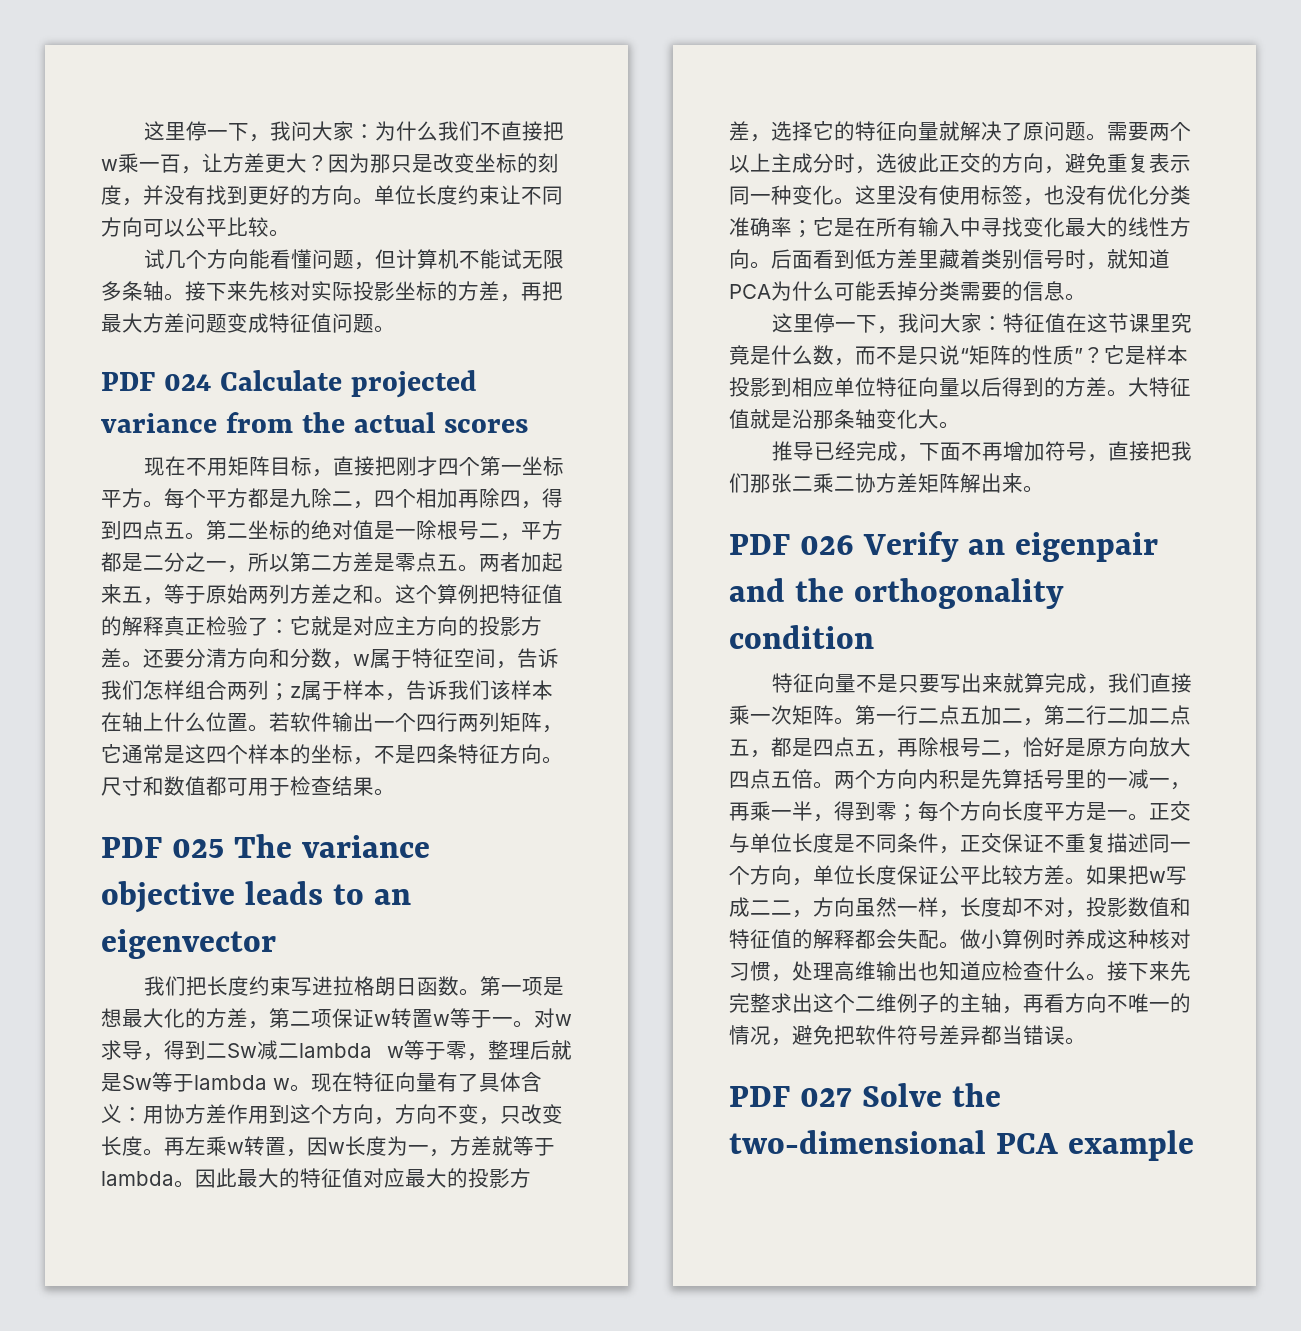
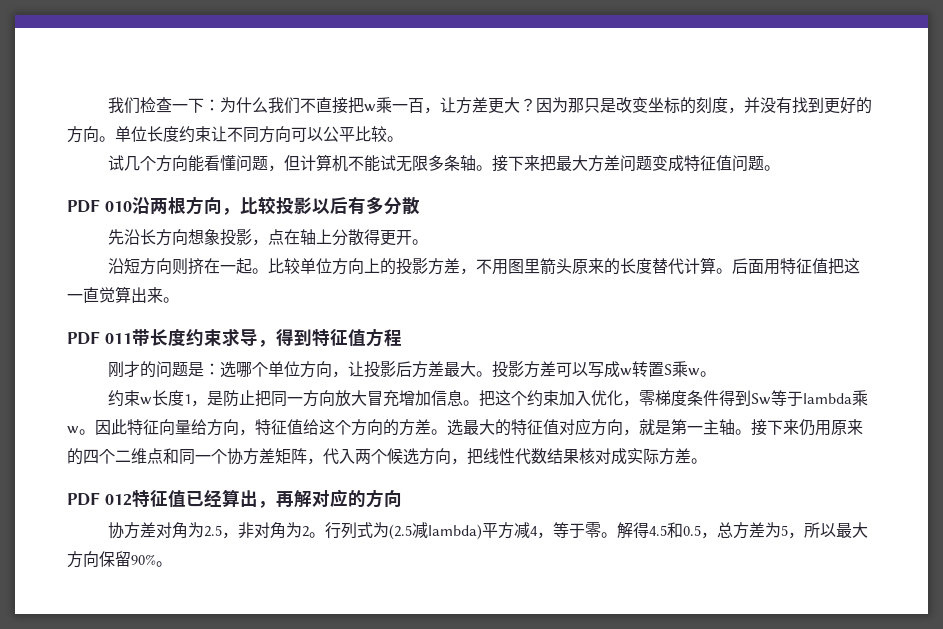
- 这里停一下，我问大家：为什么我们不直接把w乘一百，让方差更大？
+ 我们检查一下：为什么我们不直接把w乘一百，让方差更大？
- 接下来先核对实际投影坐标的方差，再把最大方差问题变成特征值问题。
+ 接下来把最大方差问题变成特征值问题。
- PDF 024 Calculate projected variance from the actual scores
- 现在不用矩阵目标，直接把刚才四个第一坐标平方。每个平方都是九除二，四个相加再除四，得到四点五。第二坐标的绝对值是一除根号二，平方都是二分之一，所以第二方差是零点五。两者加起来五，等于原始两列方差之和。这个算例把特征值的解释真正检验了：它就是对应主方向的投影方差。还要分清方向和分数，w属于特征空间，告诉我们怎样组合两列；z属于样本，告诉我们该样本在轴上什么位置。若软件输出一个四行两列矩阵，它通常是这四个样本的坐标，不是四条特征方向。尺寸和数值都可用于检查结果。
- PDF 025 The variance objective leads to an eigenvector
- 我们把长度约束写进拉格朗日函数。第一项是想最大化的方差，第二项保证w转置w等于一。对w求导，得到二Sw减二lambda w等于零，整理后就是Sw等于lambda w。现在特征向量有了具体含义：用协方差作用到这个方向，方向不变，只改变长度。再左乘w转置，因w长度为一，方差就等于lambda。因此最大的特征值对应最大的投影方差，选择它的特征向量就解决了原问题。需要两个以上主成分时，选彼此正交的方向，避免重复表示同一种变化。这里没有使用标签，也没有优化分类准确率；它是在所有输入中寻找变化最大的线性方向。后面看到低方差里藏着类别信号时，就知道PCA为什么可能丢掉分类需要的信息。
- 这里停一下，我问大家：特征值在这节课里究竟是什么数，而不是只说“矩阵的性质”？它是样本投影到相应单位特征向量以后得到的方差。大特征值就是沿那条轴变化大。
- 推导已经完成，下面不再增加符号，直接把我们那张二乘二协方差矩阵解出来。
- PDF 026 Verify an eigenpair and the orthogonality condition
- 特征向量不是只要写出来就算完成，我们直接乘一次矩阵。第一行二点五加二，第二行二加二点五，都是四点五，再除根号二，恰好是原方向放大四点五倍。两个方向内积是先算括号里的一减一，再乘一半，得到零；每个方向长度平方是一。正交与单位长度是不同条件，正交保证不重复描述同一个方向，单位长度保证公平比较方差。如果把w写成二二，方向虽然一样，长度却不对，投影数值和特征值的解释都会失配。做小算例时养成这种核对习惯，处理高维输出也知道应检查什么。接下来先完整求出这个二维例子的主轴，再看方向不唯一的情况，避免把软件符号差异都当错误。
- PDF 027 Solve the two-dimensional PCA example
+ PDF 010沿两根方向，比较投影以后有多分散
+ 先沿长方向想象投影，点在轴上分散得更开。
+ 沿短方向则挤在一起。比较单位方向上的投影方差，不用图里箭头原来的长度替代计算。后面用特征值把这一直觉算出来。
+ PDF 011带长度约束求导，得到特征值方程
+ 刚才的问题是：选哪个单位方向，让投影后方差最大。投影方差可以写成w转置S乘w。
+ 约束w长度1，是防止把同一方向放大冒充增加信息。把这个约束加入优化，零梯度条件得到Sw等于lambda乘w。因此特征向量给方向，特征值给这个方向的方差。选最大的特征值对应方向，就是第一主轴。接下来仍用原来的四个二维点和同一个协方差矩阵，代入两个候选方向，把线性代数结果核对成实际方差。
+ PDF 012特征值已经算出，再解对应的方向
+ 协方差对角为2.5，非对角为2。行列式为(2.5减lambda)平方减4，等于零。解得4.5和0.5，总方差为5，所以最大方向保留90%。

